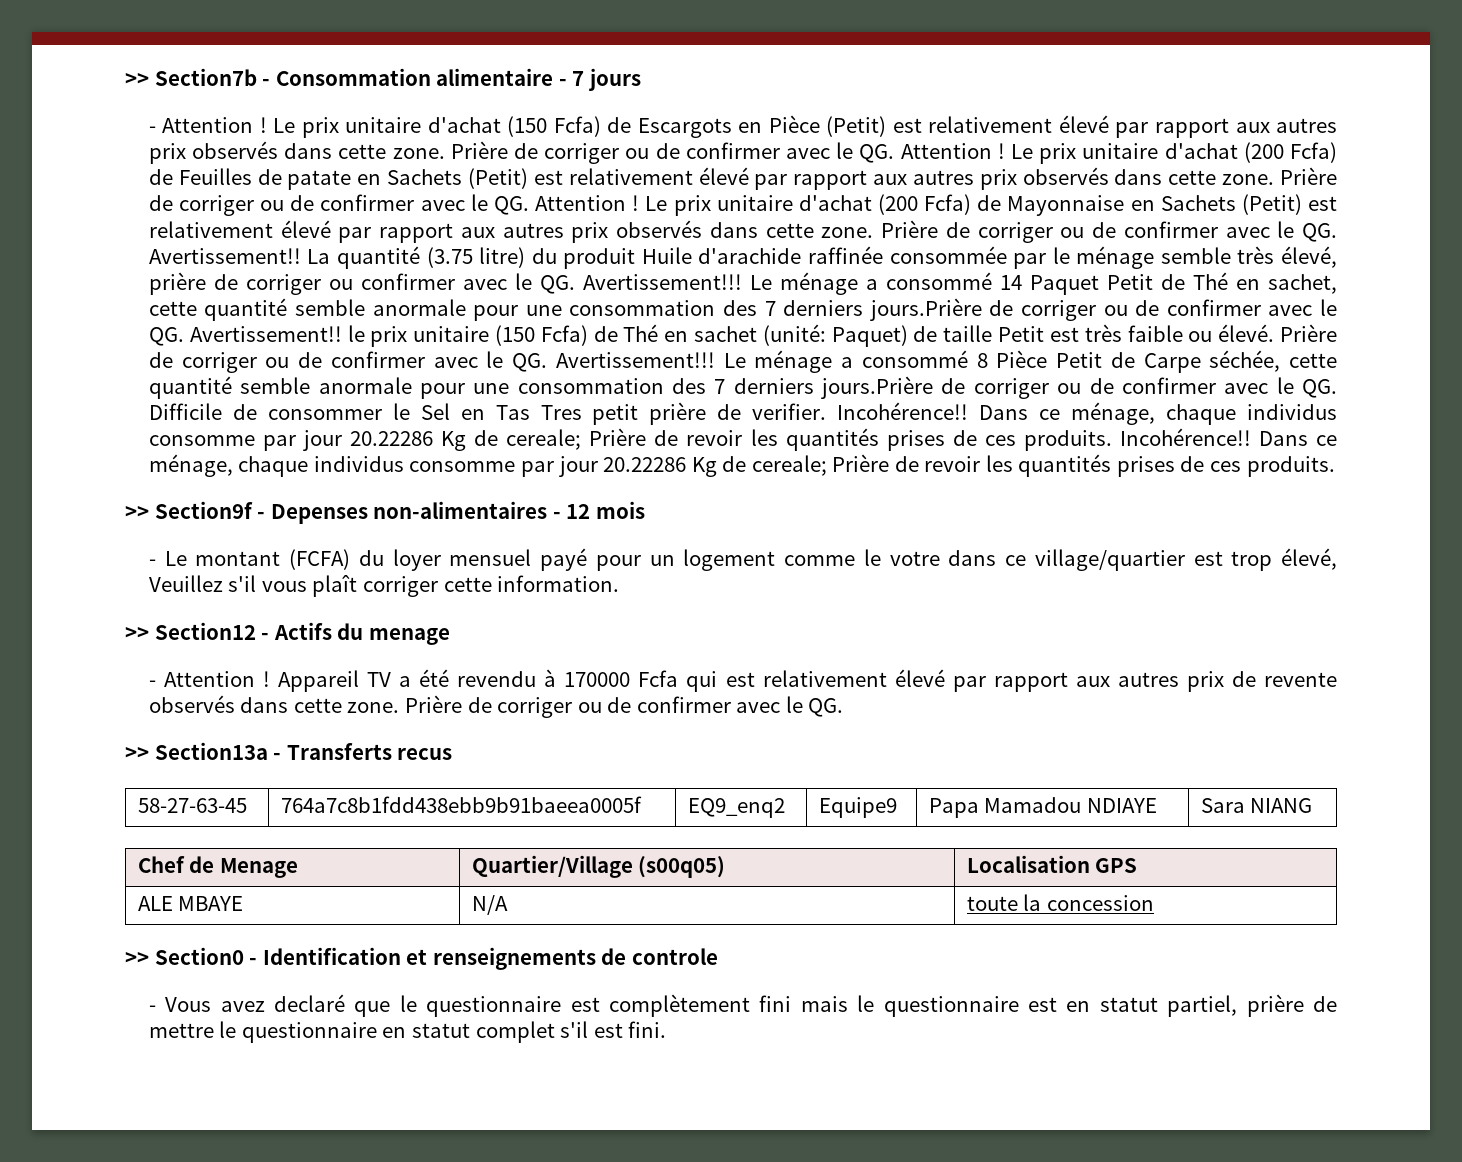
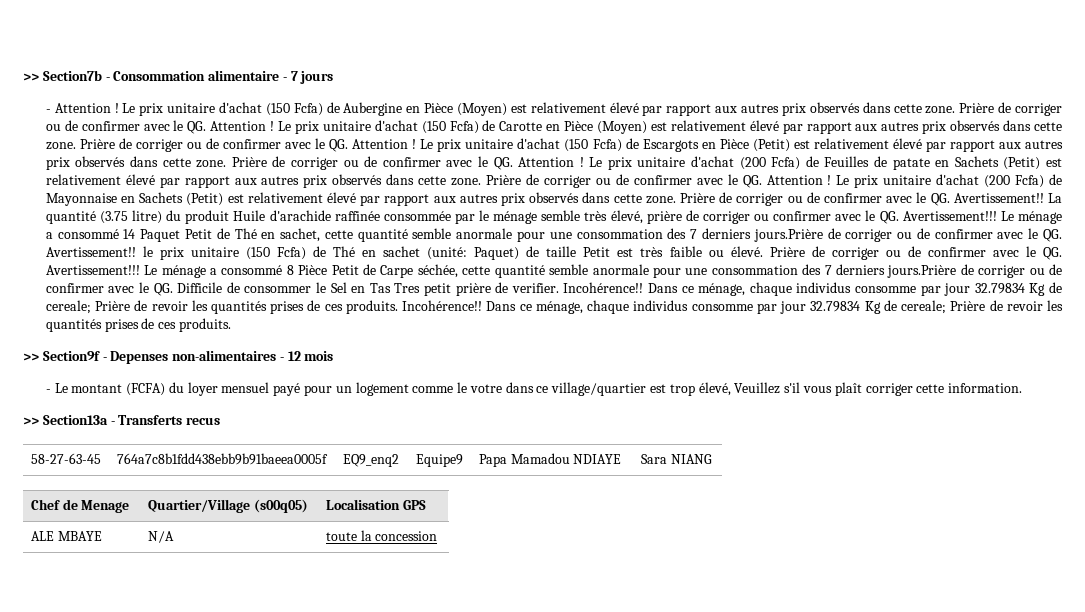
- Le prix unitaire d'achat (150 Fcfa) de Escargots en Pièce (Petit) est relativement élevé par rapport aux autres prix observés dans cette zone.
+ Le prix unitaire d'achat (150 Fcfa) de Aubergine en Pièce (Moyen) est relativement élevé par rapport aux autres prix observés dans cette zone. Prière de corriger ou de confirmer avec le QG. Attention ! Le prix unitaire d'achat (150 Fcfa) de Carotte en Pièce (Moyen) est relativement élevé par rapport aux autres prix observés dans cette zone. Prière de corriger ou de confirmer avec le QG. Attention ! Le prix unitaire d'achat (150 Fcfa) de Escargots en Pièce (Petit) est relativement élevé par rapport aux autres prix observés dans cette zone.
- Le ménage a consommé 8 Pièce Petit de Carpe séchée, cette quantité semble anormale pour une consommation des 7 derniers jours.Prière de corriger ou de confirmer avec le QG. Difficile de consommer le Sel en Tas Tres petit prière de verifier. Incohérence!! Dans ce ménage, chaque individus consomme par jour 20.22286 Kg de cereale; Prière de revoir les quantités prises de ces produits. Incohérence!! Dans ce ménage, chaque individus consomme par jour 20.22286 Kg de cereale; Prière de revoir les quantités prises de ces produits.
+ Le ménage a consommé 8 Pièce Petit de Carpe séchée, cette quantité semble anormale pour une consommation des 7 derniers jours.Prière de corriger ou de confirmer avec le QG. Difficile de consommer le Sel en Tas Tres petit prière de verifier. Incohérence!! Dans ce ménage, chaque individus consomme par jour 32.79834 Kg de cereale; Prière de revoir les quantités prises de ces produits. Incohérence!! Dans ce ménage, chaque individus consomme par jour 32.79834 Kg de cereale; Prière de revoir les quantités prises de ces produits.
- >> Section12 - Actifs du menage
- - Attention ! Appareil TV a été revendu à 170000 Fcfa qui est relativement élevé par rapport aux autres prix de revente observés dans cette zone. Prière de corriger ou de confirmer avec le QG.
- >> Section0 - Identification et renseignements de controle
- - Vous avez declaré que le questionnaire est complètement fini mais le questionnaire est en statut partiel, prière de mettre le questionnaire en statut complet s'il est fini.

